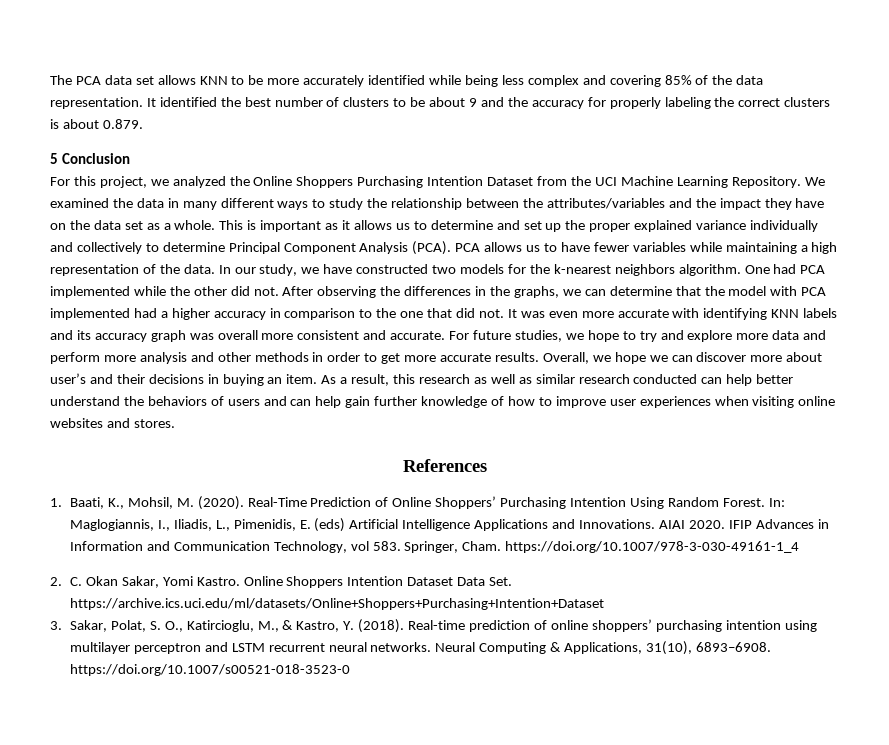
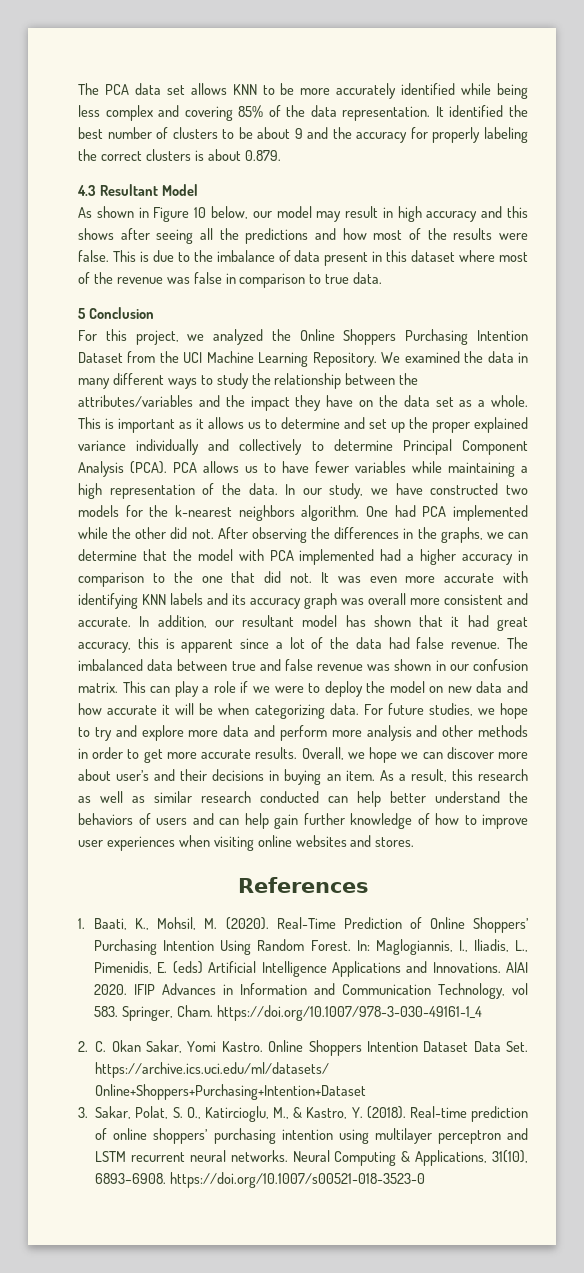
+ 4.3 Resultant Model
+ As shown in Figure 10 below, our model may result in high accuracy and this shows after seeing all the predictions and how most of the results were false. This is due to the imbalance of data present in this dataset where most of the revenue was false in comparison to true data.
+ In addition, our resultant model has shown that it had great accuracy, this is apparent since a lot of the data had false revenue. The imbalanced data between true and false revenue was shown in our confusion matrix. This can play a role if we were to deploy the model on new data and how accurate it will be when categorizing data.

